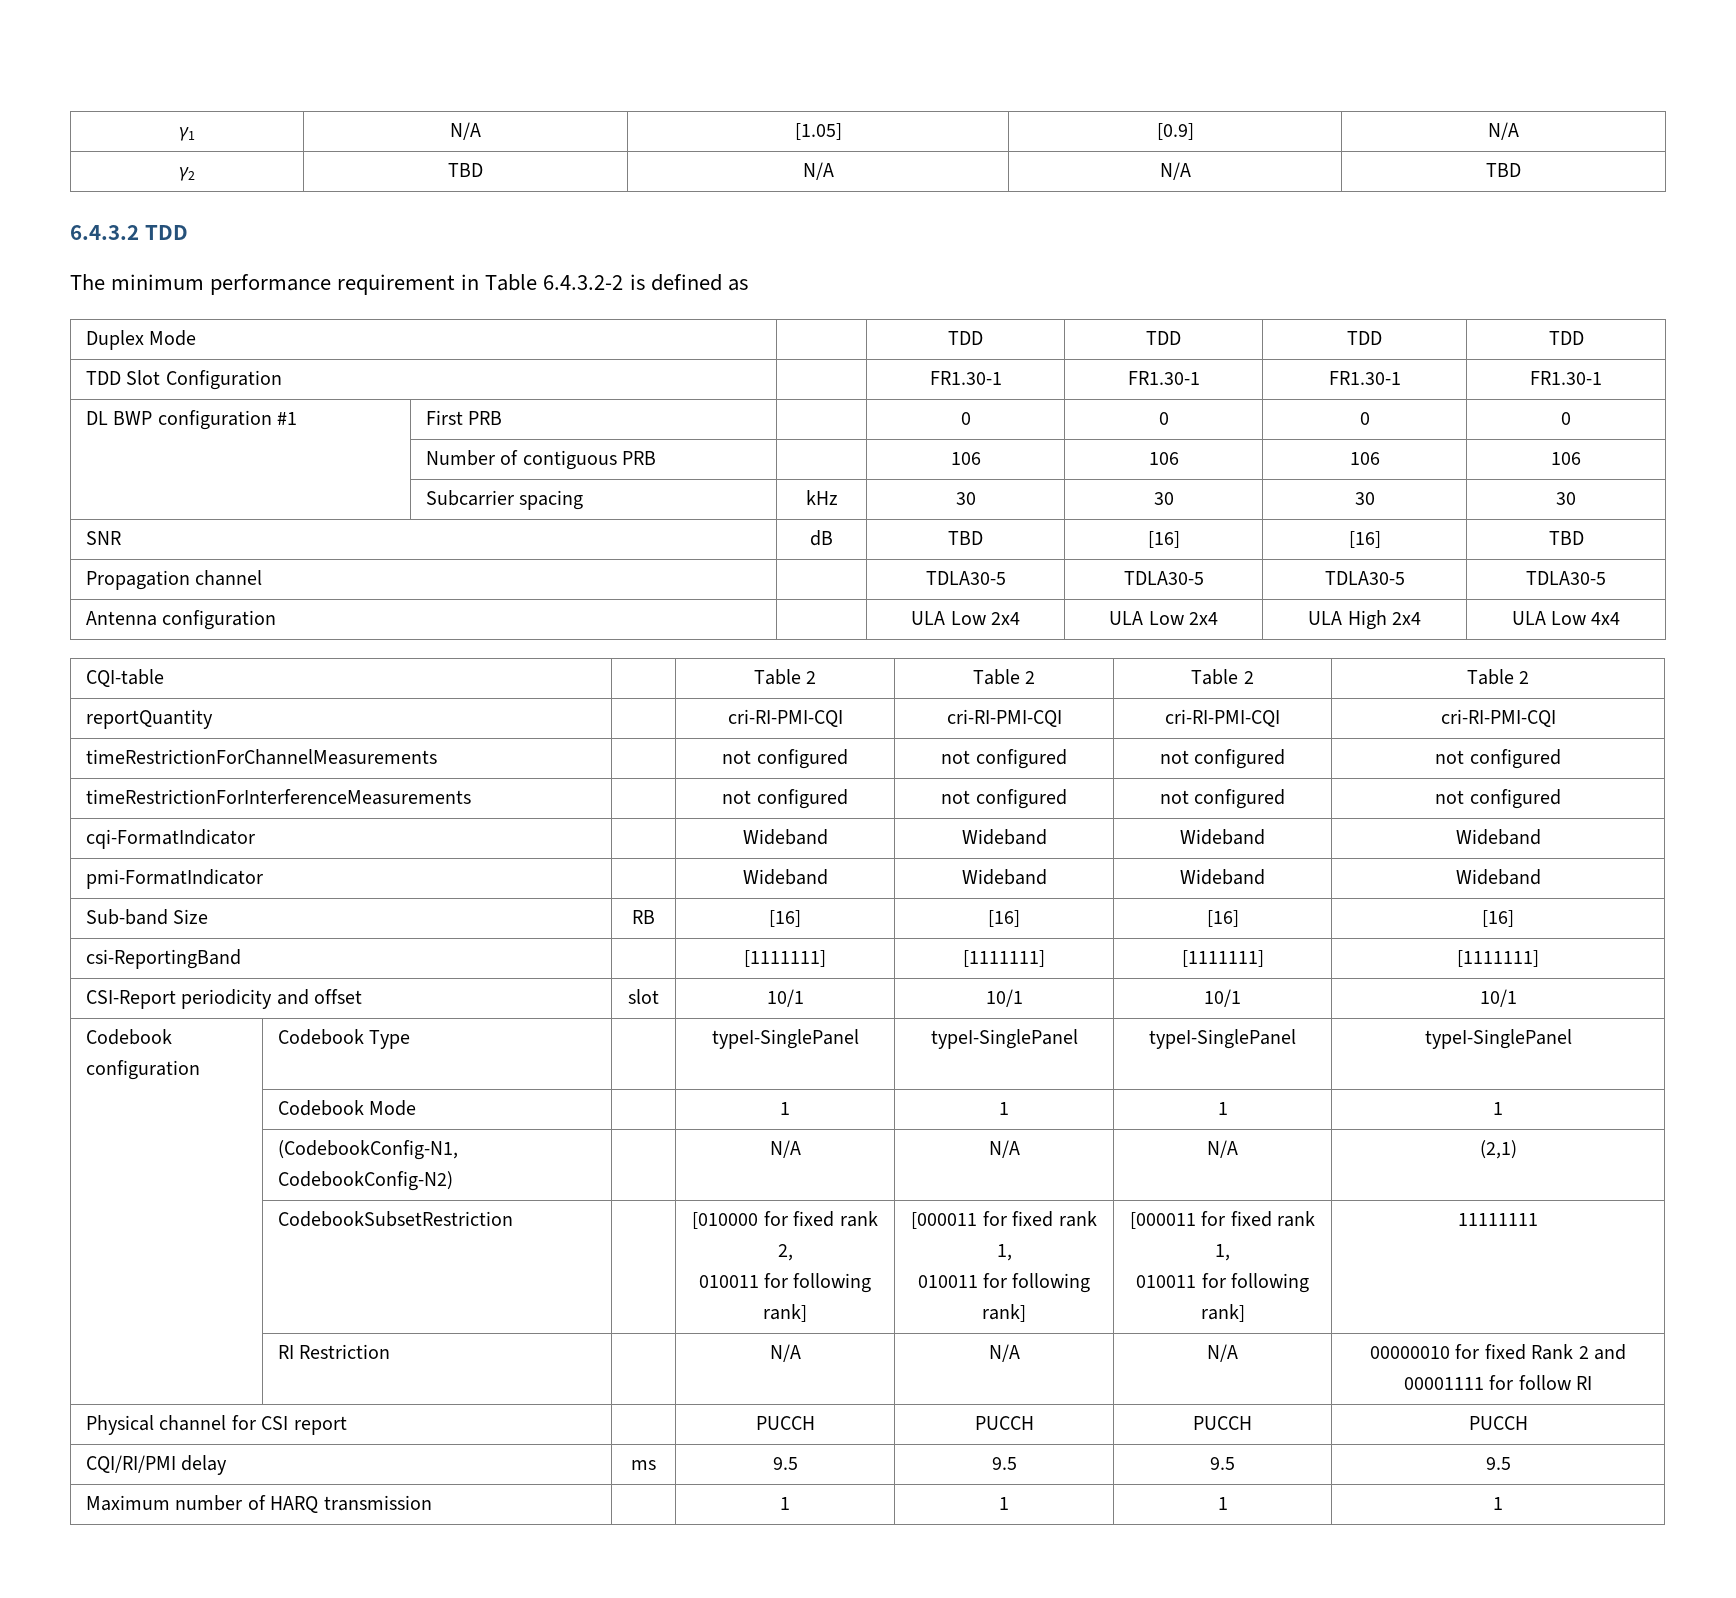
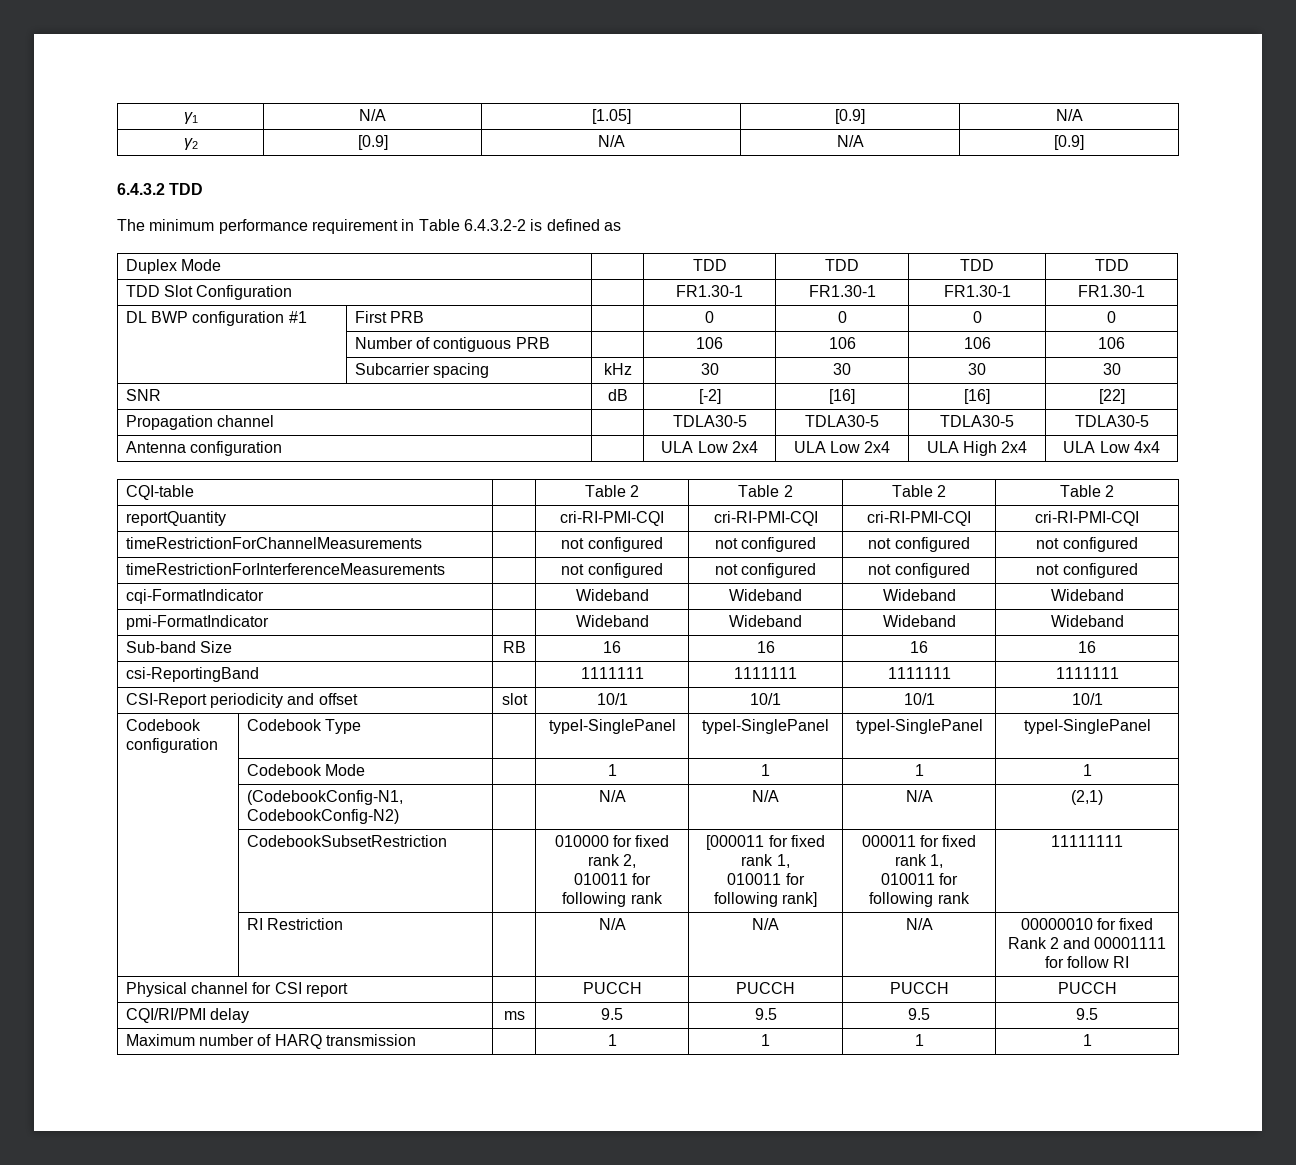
- γ2 | TBD | N/A | N/A | TBD
+ γ2 | [0.9] | N/A | N/A | [0.9]
- SNR | dB | TBD | [16] | [16] | TBD
+ SNR | dB | [-2] | [16] | [16] | [22]
- Sub-band Size | RB | [16] | [16] | [16] | [16]
- csi-ReportingBand | | [1111111] | [1111111] | [1111111] | [1111111]
+ Sub-band Size | RB | 16 | 16 | 16 | 16
+ csi-ReportingBand | | 1111111 | 1111111 | 1111111 | 1111111
- | CodebookSubsetRestriction | | [010000 for fixed rank 2,
- 010011 for following rank] | [000011 for fixed rank 1,
- 010011 for following rank] | [000011 for fixed rank 1,
- 010011 for following rank] | 11111111
+ | CodebookSubsetRestriction | | 010000 for fixed rank 2,
+ 010011 for following rank | [000011 for fixed rank 1,
+ 010011 for following rank] | 000011 for fixed rank 1,
+ 010011 for following rank | 11111111

